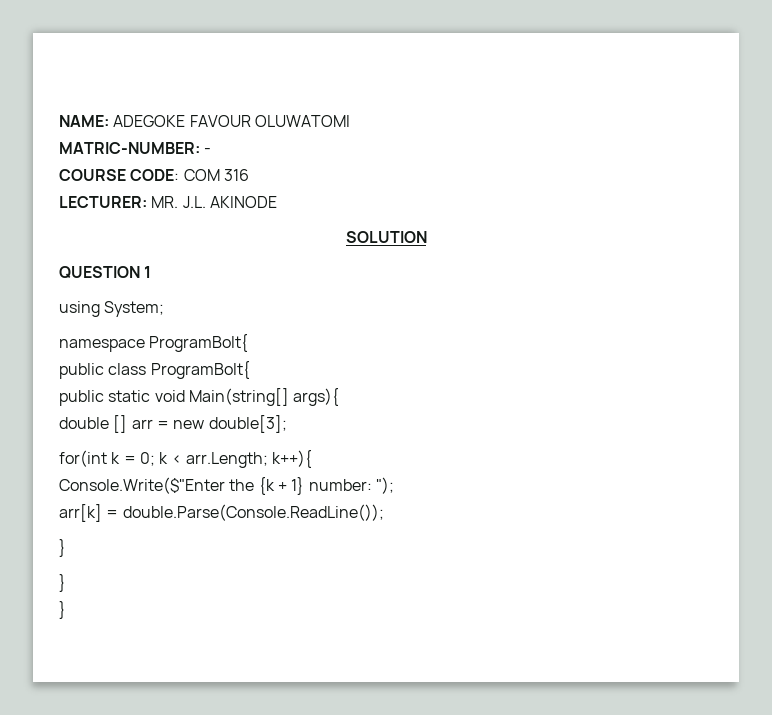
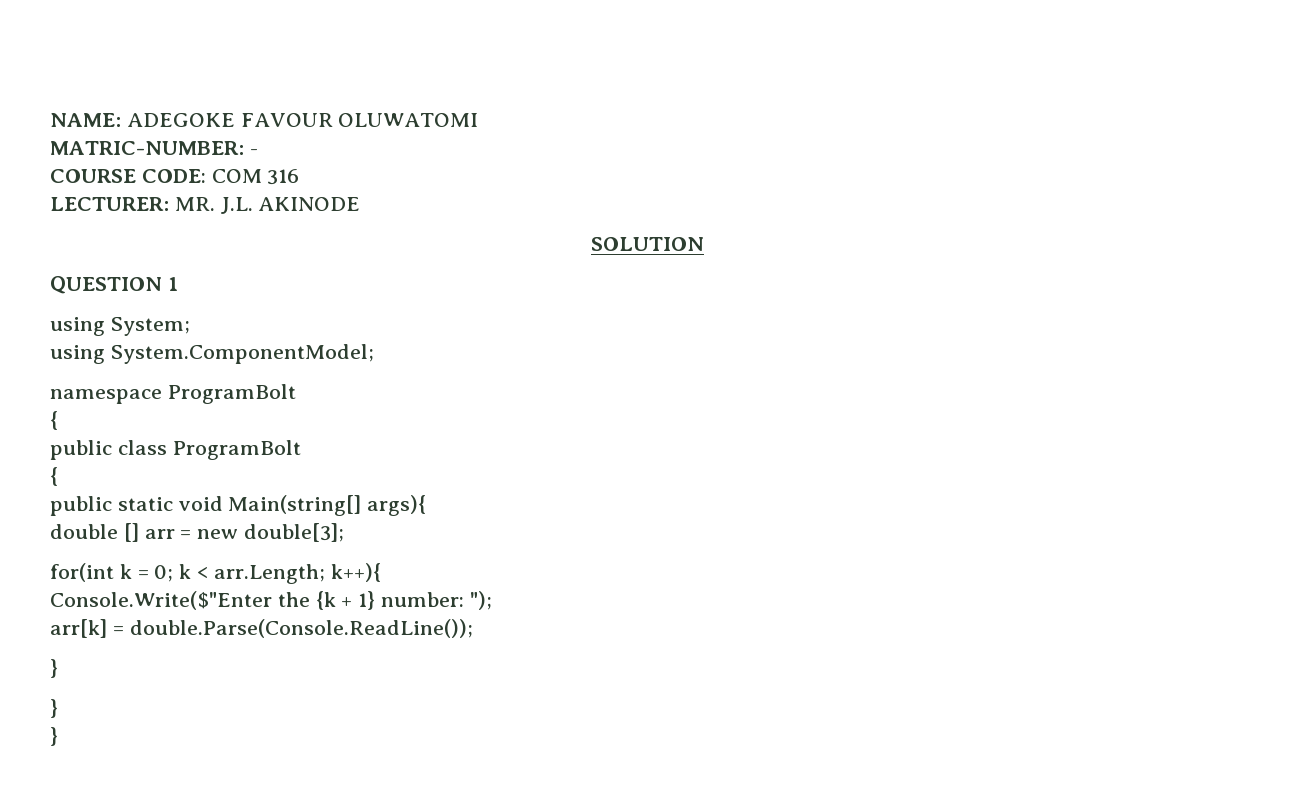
+ using System.ComponentModel;
- namespace ProgramBolt{
+ namespace ProgramBolt
+ {
- public class ProgramBolt{
+ public class ProgramBolt
+ {

